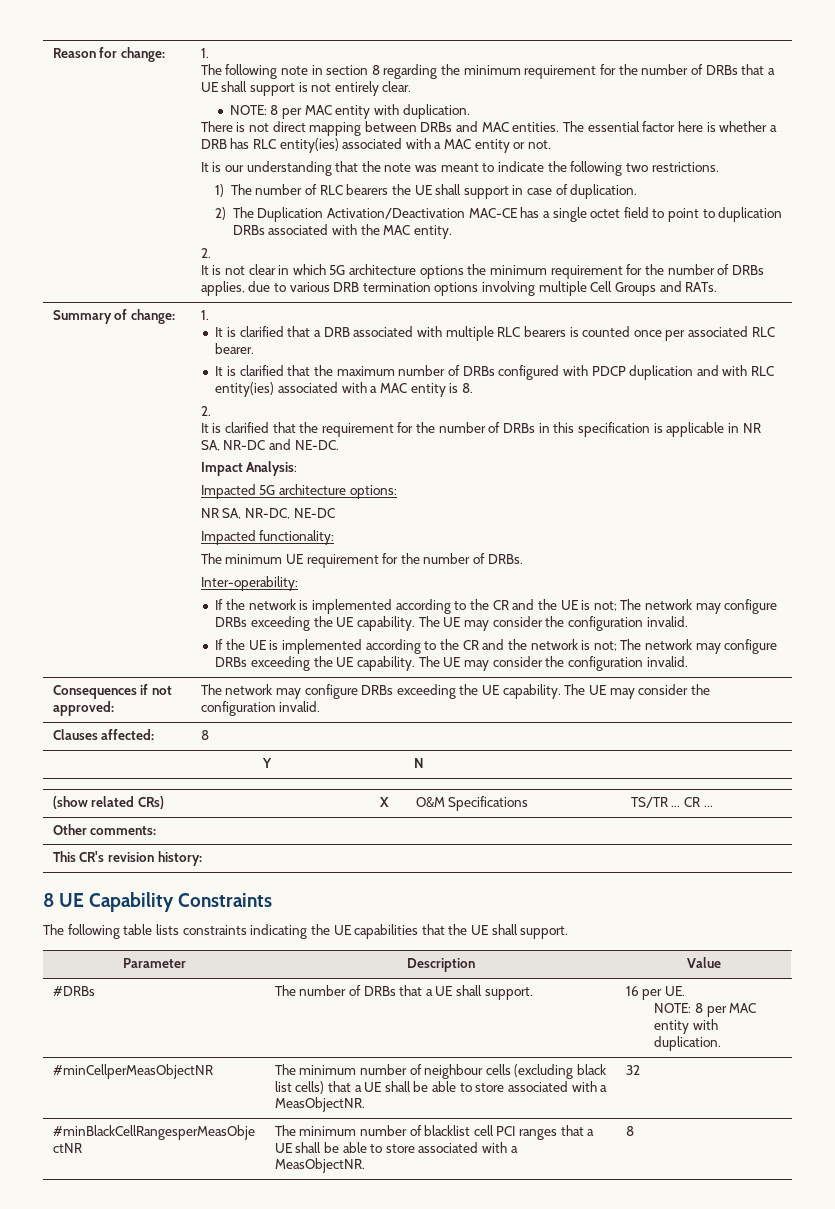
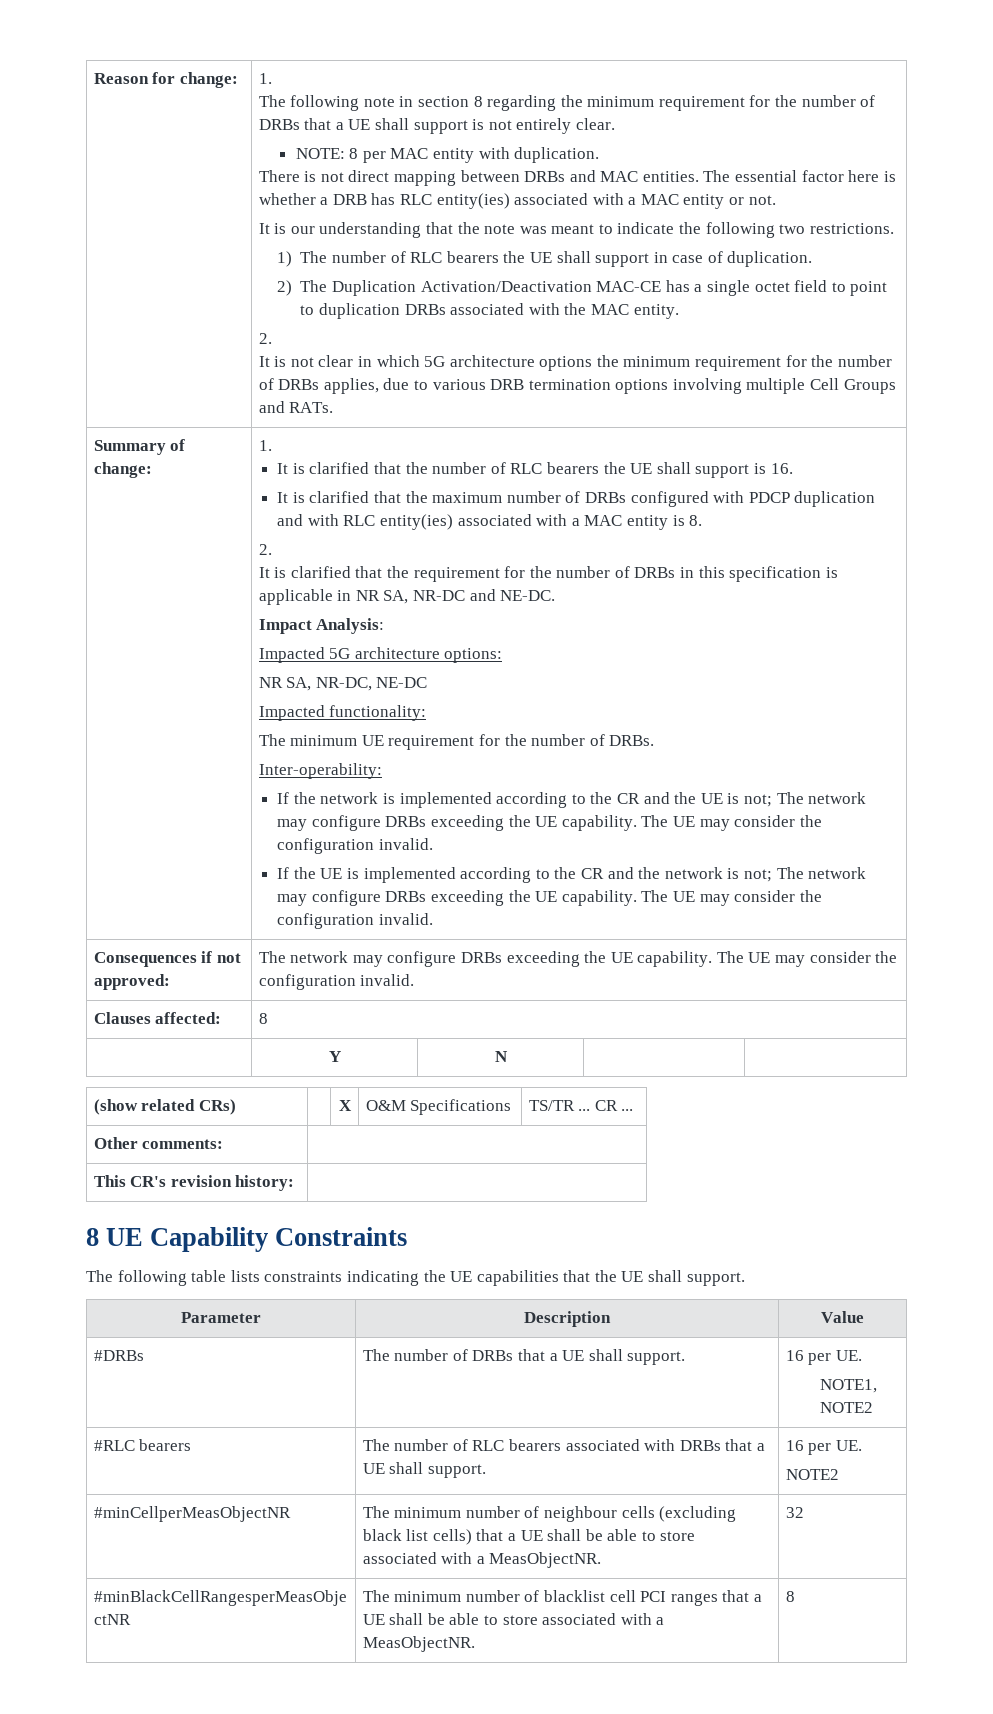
- It is clarified that a DRB associated with multiple RLC bearers is counted once per associated RLC bearer.
+ It is clarified that the number of RLC bearers the UE shall support is 16.
  #DRBs | The number of DRBs that a UE shall support. | 16 per UE.
- NOTE: 8 per MAC entity with duplication.
+ NOTE1, NOTE2
+ #RLC bearers | The number of RLC bearers associated with DRBs that a UE shall support. | 16 per UE.
+ NOTE2

